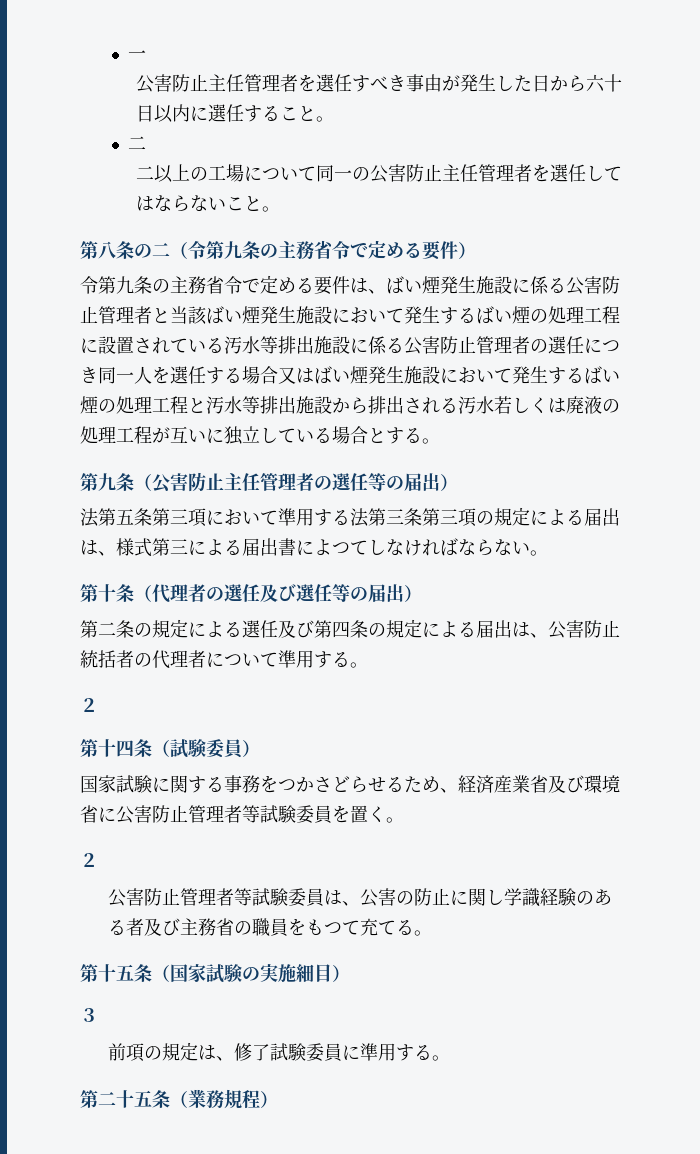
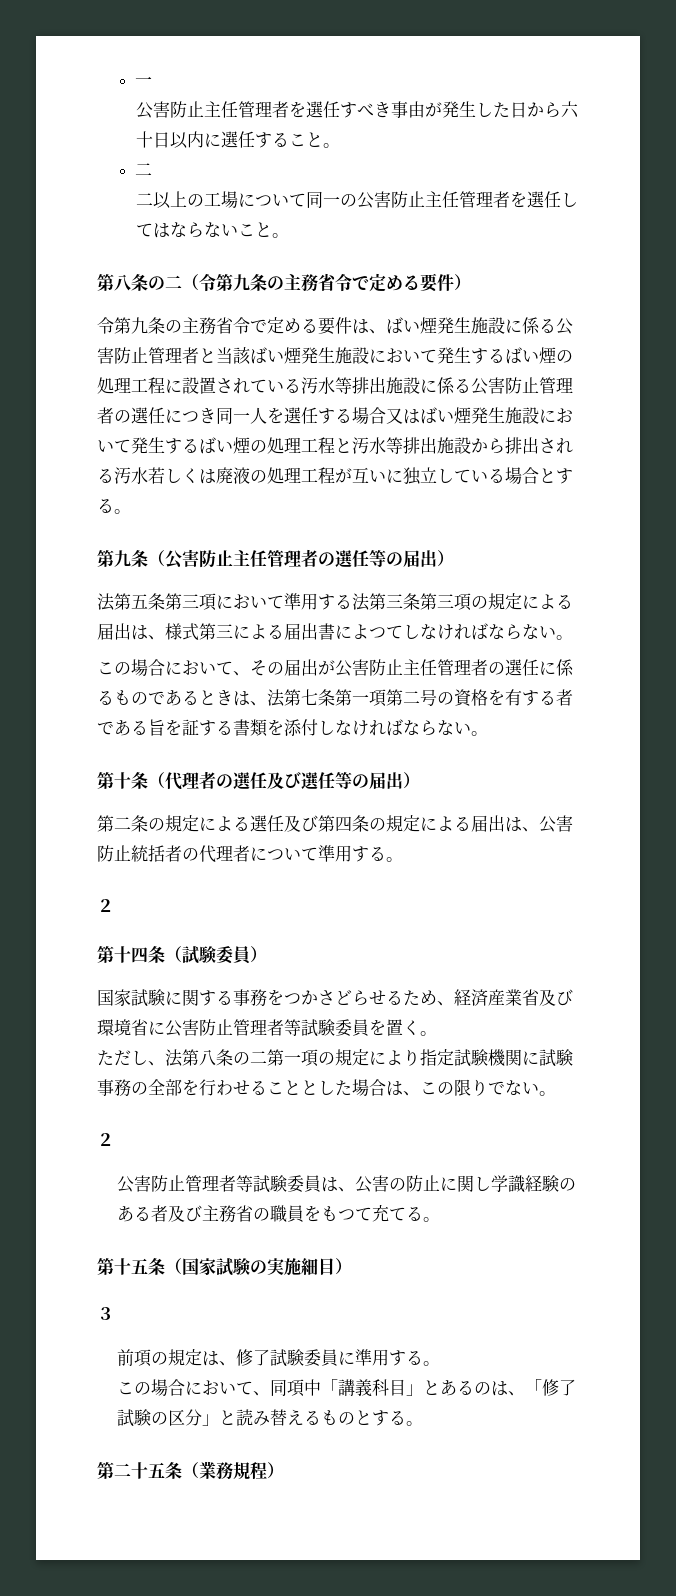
+ この場合において、その届出が公害防止主任管理者の選任に係るものであるときは、法第七条第一項第二号の資格を有する者である旨を証する書類を添付しなければならない。
+ ただし、法第八条の二第一項の規定により指定試験機関に試験事務の全部を行わせることとした場合は、この限りでない。
+ この場合において、同項中「講義科目」とあるのは、「修了試験の区分」と読み替えるものとする。

